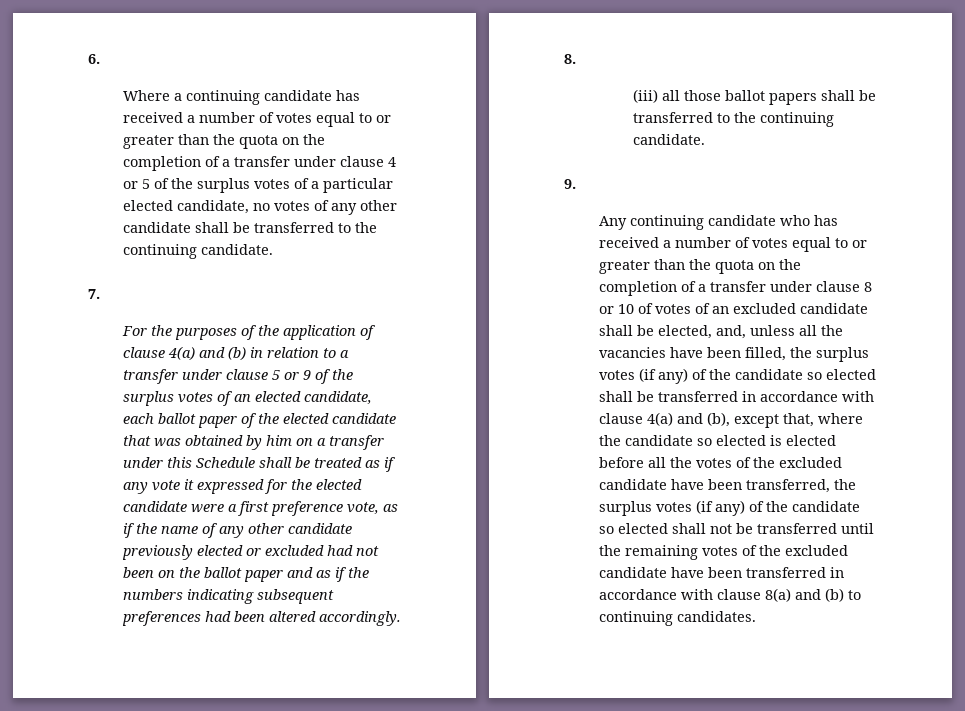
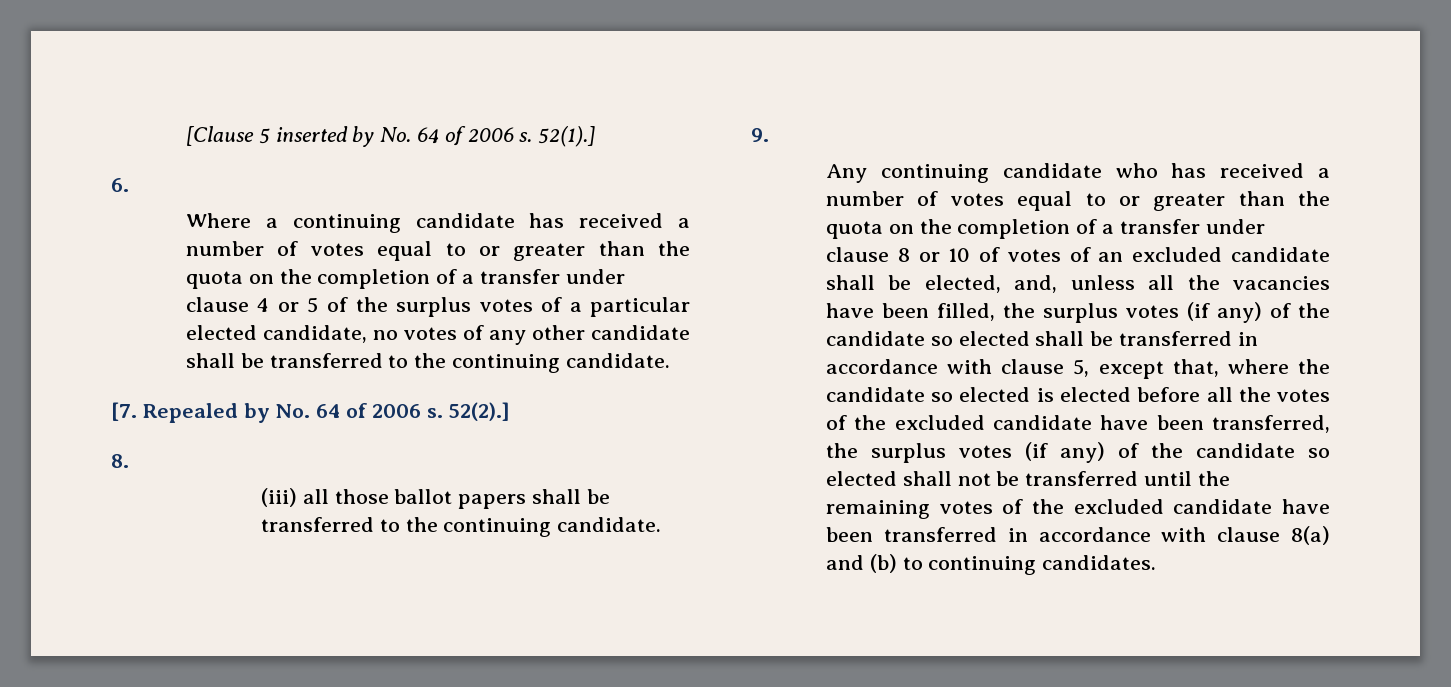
+ [Clause 5 inserted by No. 64 of 2006 s. 52(1).]
- 7.
- For the purposes of the application of clause 4(a) and (b) in relation to a transfer under clause 5 or 9 of the surplus votes of an elected candidate, each ballot paper of the elected candidate that was obtained by him on a transfer under this Schedule shall be treated as if any vote it expressed for the elected candidate were a first preference vote, as if the name of any other candidate previously elected or excluded had not been on the ballot paper and as if the numbers indicating subsequent preferences had been altered accordingly.
+ [7. Repealed by No. 64 of 2006 s. 52(2).]
- Any continuing candidate who has received a number of votes equal to or greater than the quota on the completion of a transfer under clause 8 or 10 of votes of an excluded candidate shall be elected, and, unless all the vacancies have been filled, the surplus votes (if any) of the candidate so elected shall be transferred in accordance with clause 4(a) and (b), except that, where the candidate so elected is elected before all the votes of the excluded candidate have been transferred, the surplus votes (if any) of the candidate so elected shall not be transferred until the remaining votes of the excluded candidate have been transferred in accordance with clause 8(a) and (b) to continuing candidates.
+ Any continuing candidate who has received a number of votes equal to or greater than the quota on the completion of a transfer under clause 8 or 10 of votes of an excluded candidate shall be elected, and, unless all the vacancies have been filled, the surplus votes (if any) of the candidate so elected shall be transferred in accordance with clause 5, except that, where the candidate so elected is elected before all the votes of the excluded candidate have been transferred, the surplus votes (if any) of the candidate so elected shall not be transferred until the remaining votes of the excluded candidate have been transferred in accordance with clause 8(a) and (b) to continuing candidates.

